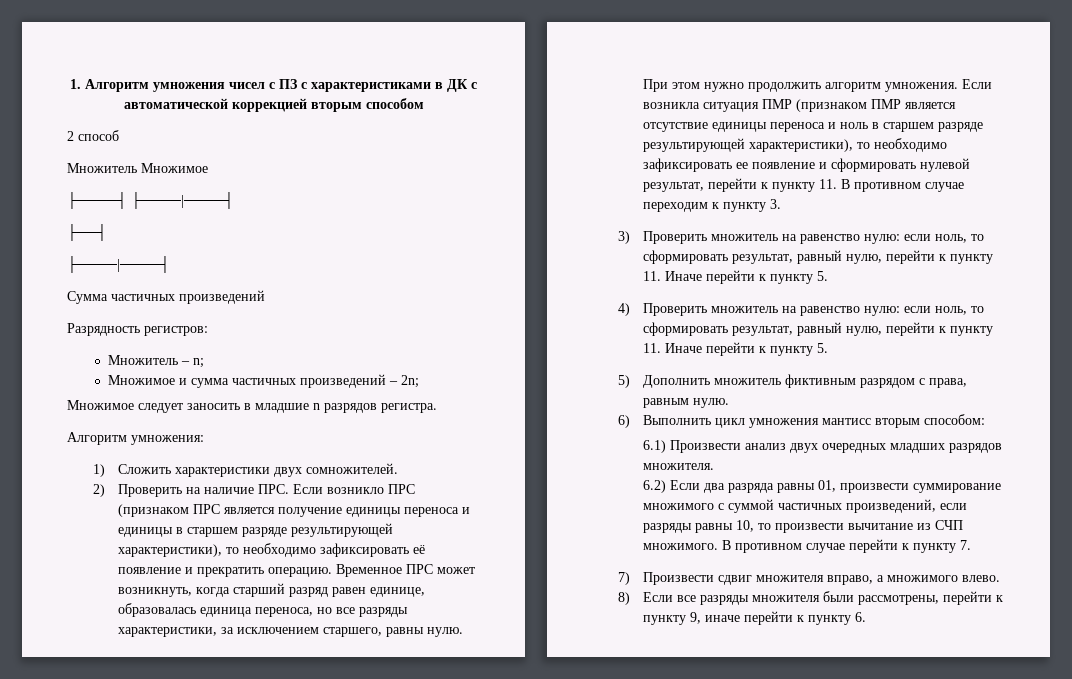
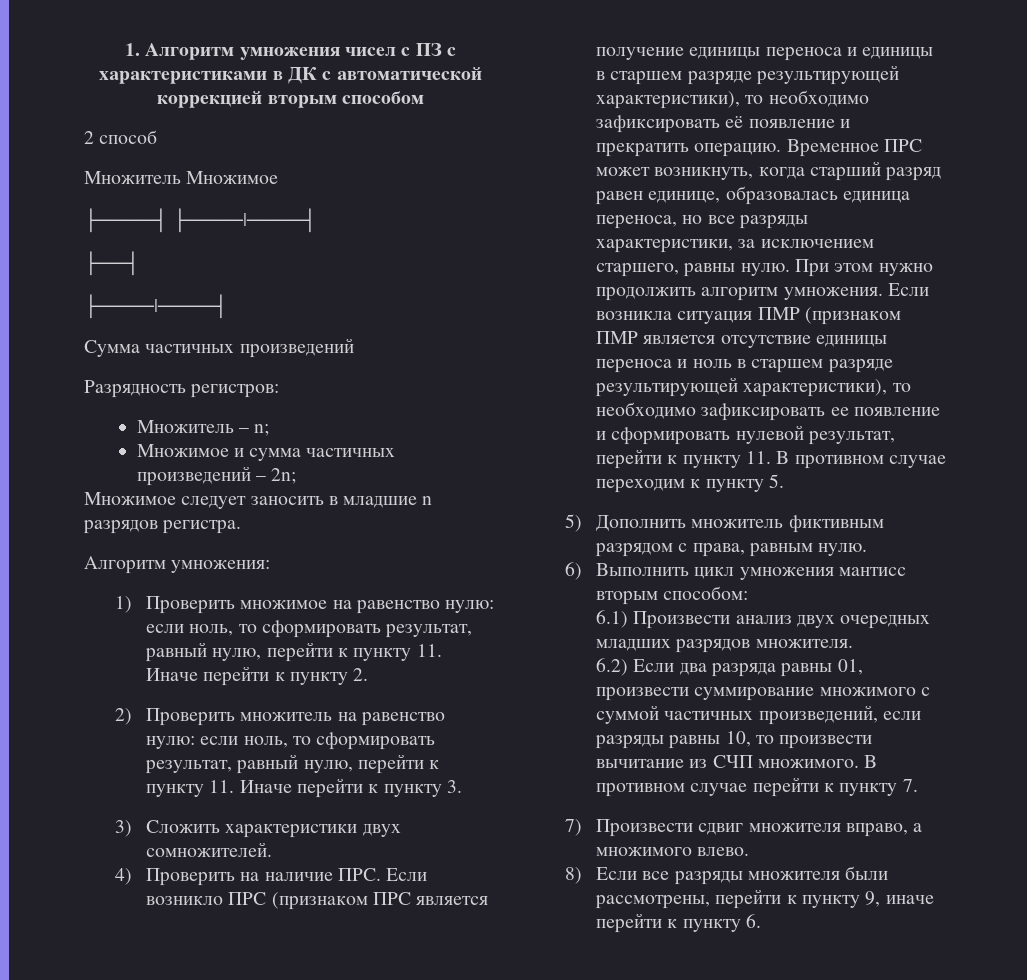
- 1) Сложить характеристики двух сомножителей.
+ 1) Проверить множимое на равенство нулю: если ноль, то сформировать результат, равный нулю, перейти к пункту 11. Иначе перейти к пункту 2.
+ 2) Проверить множитель на равенство нулю: если ноль, то сформировать результат, равный нулю, перейти к пункту 11. Иначе перейти к пункту 3.
+ 3) Сложить характеристики двух сомножителей.
- 2) Проверить на наличие ПРС. Если возникло ПРС (признаком ПРС является получение единицы переноса и единицы в старшем разряде результирующей характеристики), то необходимо зафиксировать её появление и прекратить операцию.
+ 4) Проверить на наличие ПРС. Если возникло ПРС (признаком ПРС является получение единицы переноса и единицы в старшем разряде результирующей характеристики), то необходимо зафиксировать её появление и прекратить операцию.
- Если возникла ситуация ПМР (признаком ПМР является отсутствие единицы переноса и ноль в старшем разряде результирующей характеристики), то необходимо зафиксировать ее появление и сформировать нулевой результат, перейти к пункту 11. В противном случае переходим к пункту 3.
- 3) Проверить множитель на равенство нулю: если ноль, то сформировать результат, равный нулю, перейти к пункту 11. Иначе перейти к пункту 5.
- 4) Проверить множитель на равенство нулю: если ноль, то сформировать результат, равный нулю, перейти к пункту 11. Иначе перейти к пункту 5.
+ Если возникла ситуация ПМР (признаком ПМР является отсутствие единицы переноса и ноль в старшем разряде результирующей характеристики), то необходимо зафиксировать ее появление и сформировать нулевой результат, перейти к пункту 11. В противном случае переходим к пункту 5.

